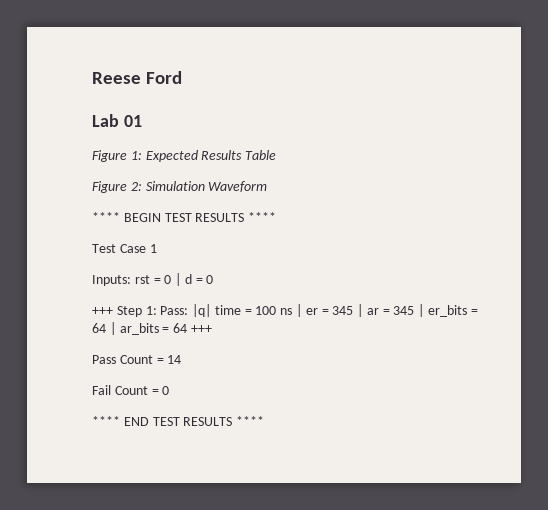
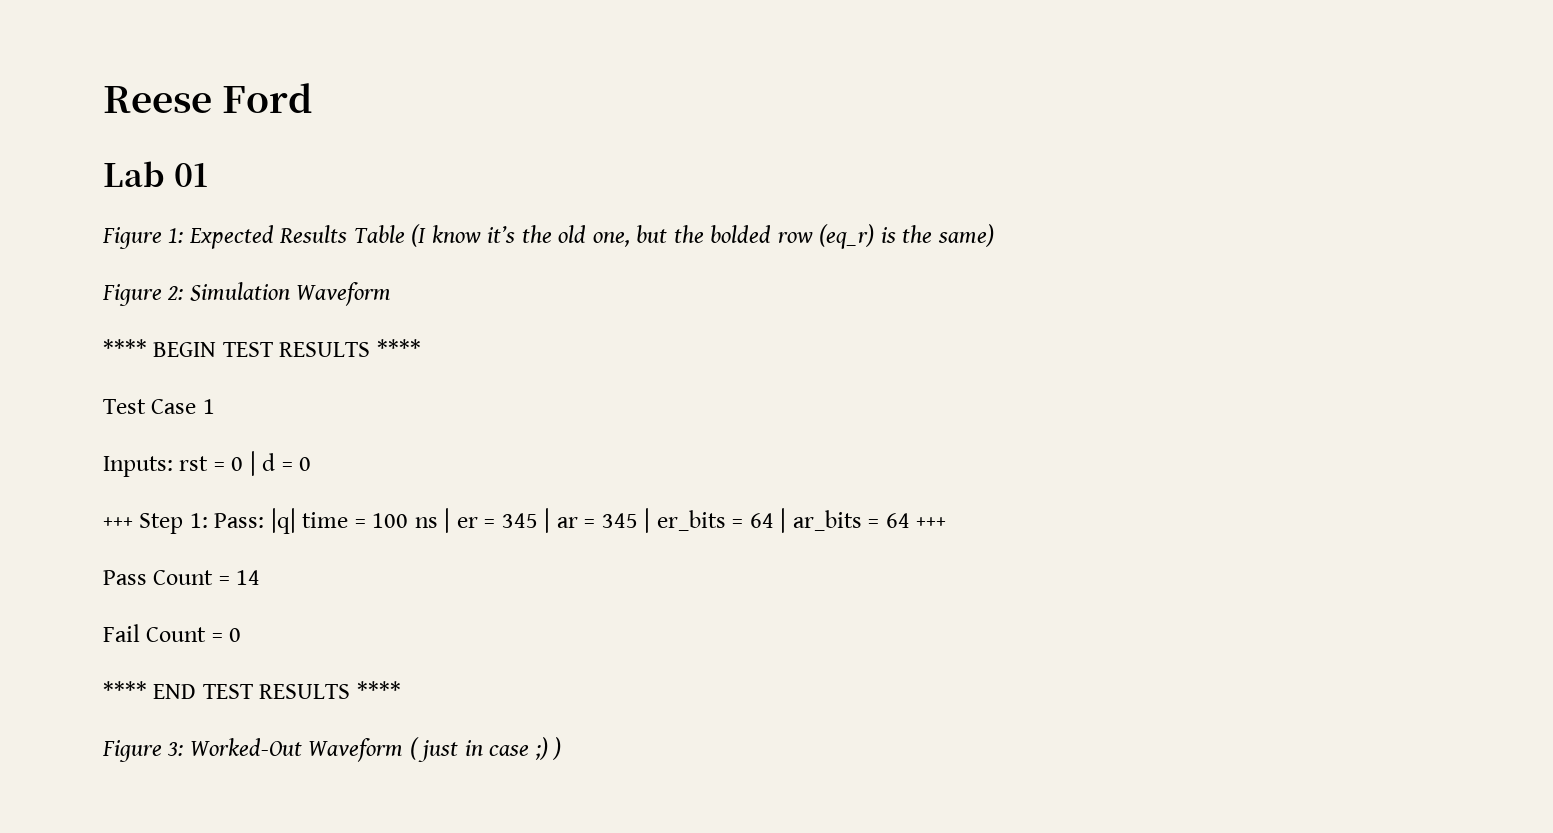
- Figure 1: Expected Results Table
+ Figure 1: Expected Results Table (I know it’s the old one, but the bolded row (eq_r) is the same)
+ Figure 3: Worked-Out Waveform ( just in case ;) )

